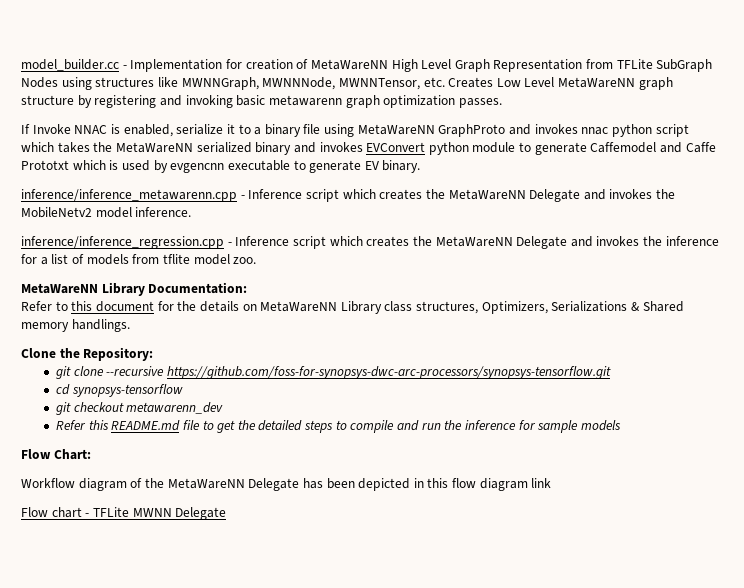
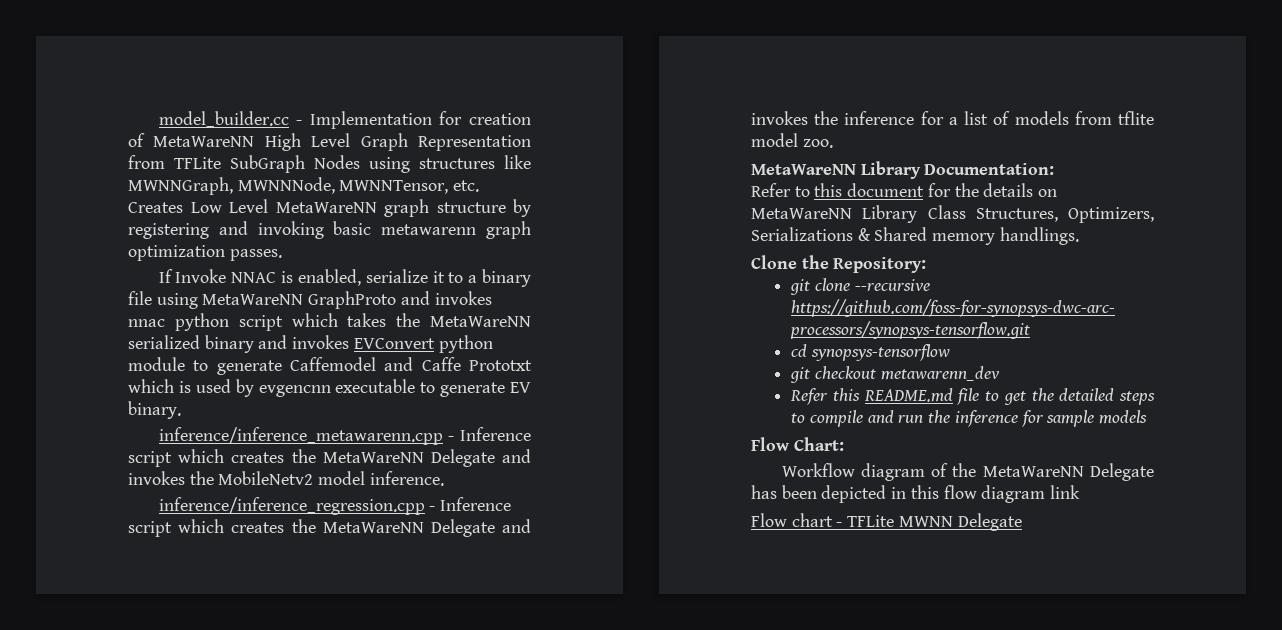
- Refer to this document for the details on MetaWareNN Library class structures, Optimizers, Serializations & Shared memory handlings.
+ Refer to this document for the details on MetaWareNN Library Class Structures, Optimizers, Serializations & Shared memory handlings.

